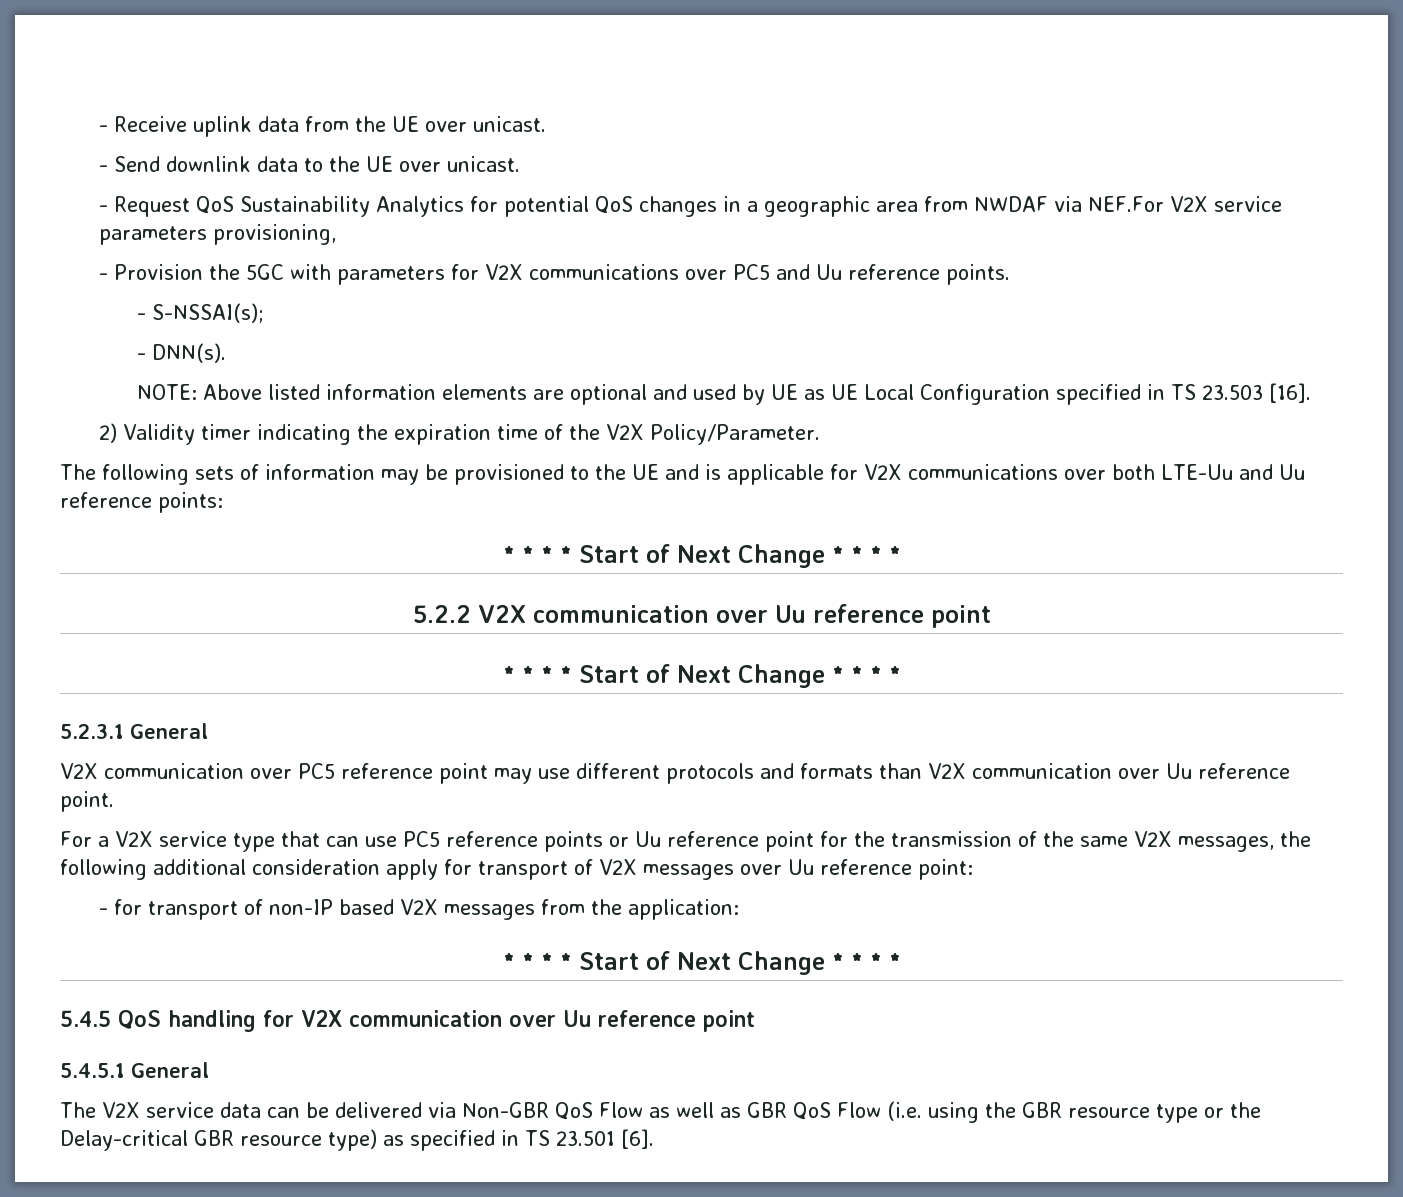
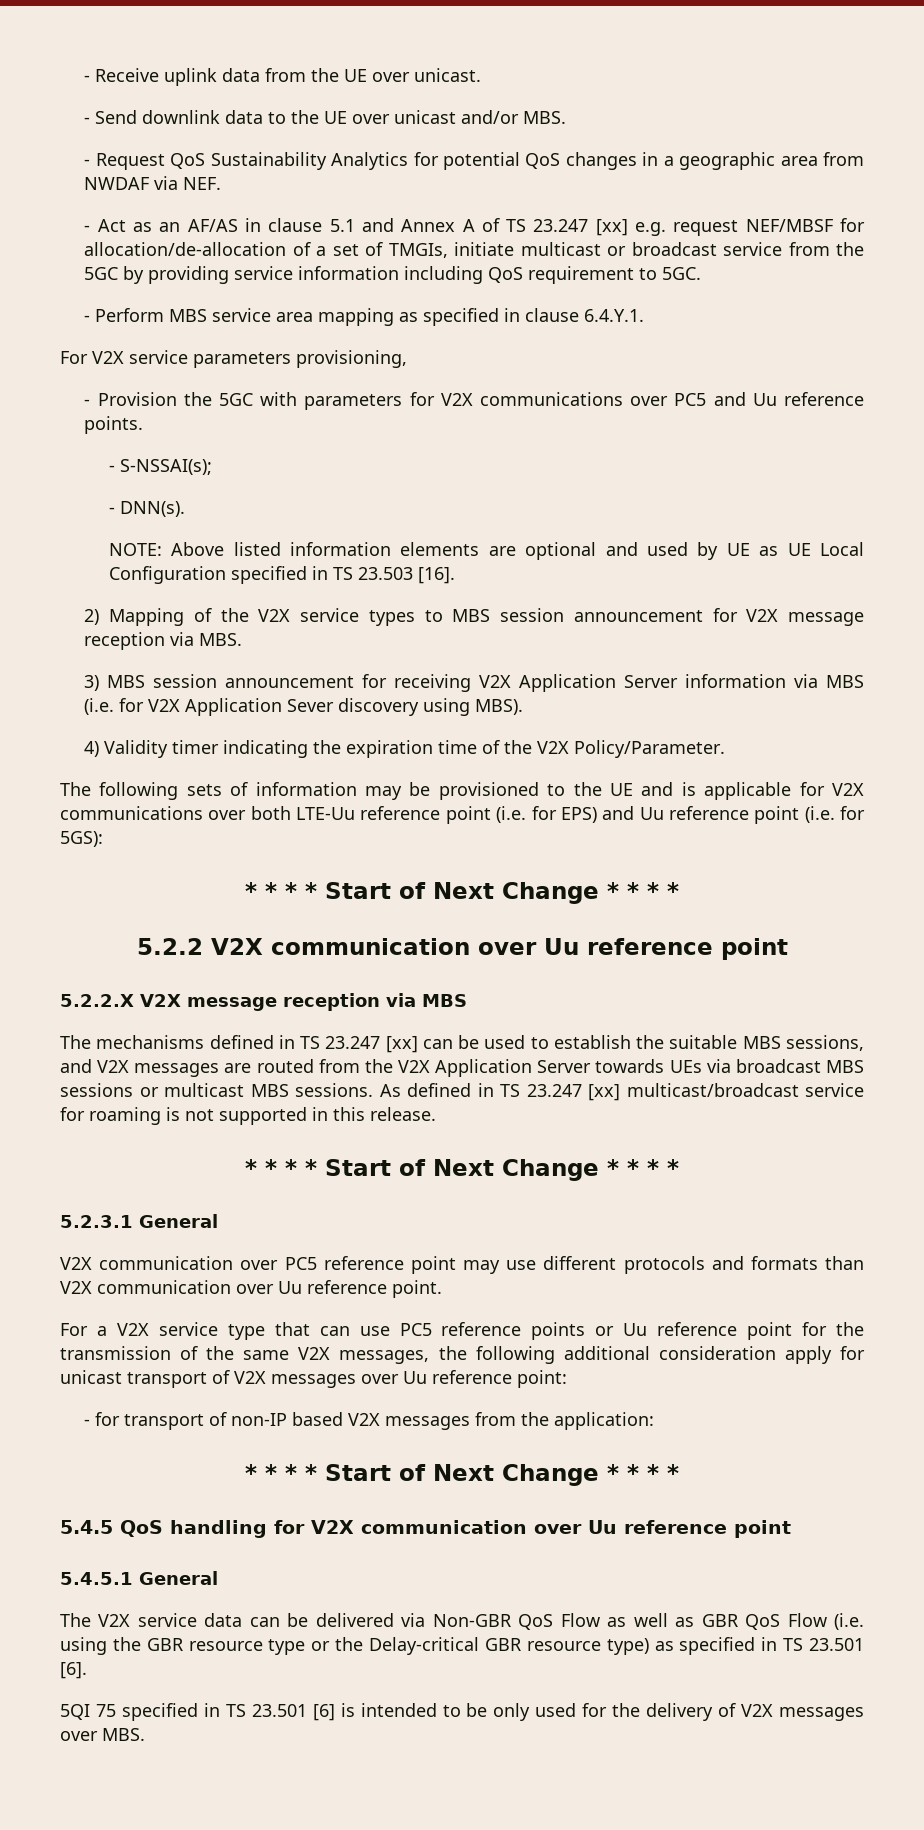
- - Send downlink data to the UE over unicast.
+ - Send downlink data to the UE over unicast and/or MBS.
- - Request QoS Sustainability Analytics for potential QoS changes in a geographic area from NWDAF via NEF.For V2X service parameters provisioning,
+ - Request QoS Sustainability Analytics for potential QoS changes in a geographic area from NWDAF via NEF.
+ - Act as an AF/AS in clause 5.1 and Annex A of TS 23.247 [xx] e.g. request NEF/MBSF for allocation/de-allocation of a set of TMGIs, initiate multicast or broadcast service from the 5GC by providing service information including QoS requirement to 5GC.
+ - Perform MBS service area mapping as specified in clause 6.4.Y.1.
+ For V2X service parameters provisioning,
- 2) Validity timer indicating the expiration time of the V2X Policy/Parameter.
+ 2) Mapping of the V2X service types to MBS session announcement for V2X message reception via MBS.
+ 3) MBS session announcement for receiving V2X Application Server information via MBS (i.e. for V2X Application Sever discovery using MBS).
+ 4) Validity timer indicating the expiration time of the V2X Policy/Parameter.
- The following sets of information may be provisioned to the UE and is applicable for V2X communications over both LTE-Uu and Uu reference points:
+ The following sets of information may be provisioned to the UE and is applicable for V2X communications over both LTE-Uu reference point (i.e. for EPS) and Uu reference point (i.e. for 5GS):
+ 5.2.2.X V2X message reception via MBS
+ The mechanisms defined in TS 23.247 [xx] can be used to establish the suitable MBS sessions, and V2X messages are routed from the V2X Application Server towards UEs via broadcast MBS sessions or multicast MBS sessions. As defined in TS 23.247 [xx] multicast/broadcast service for roaming is not supported in this release.
- For a V2X service type that can use PC5 reference points or Uu reference point for the transmission of the same V2X messages, the following additional consideration apply for transport of V2X messages over Uu reference point:
+ For a V2X service type that can use PC5 reference points or Uu reference point for the transmission of the same V2X messages, the following additional consideration apply for unicast transport of V2X messages over Uu reference point:
+ 5QI 75 specified in TS 23.501 [6] is intended to be only used for the delivery of V2X messages over MBS.

